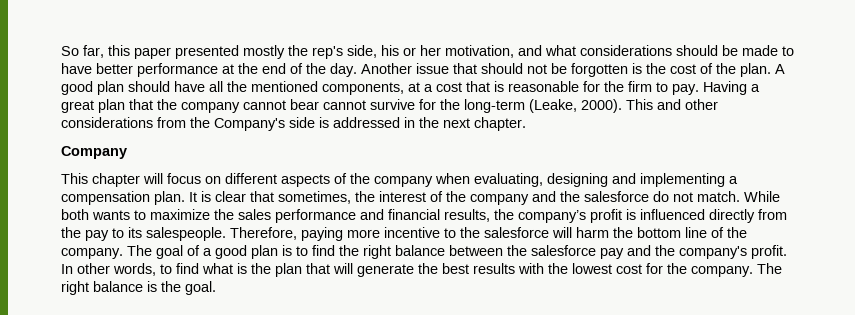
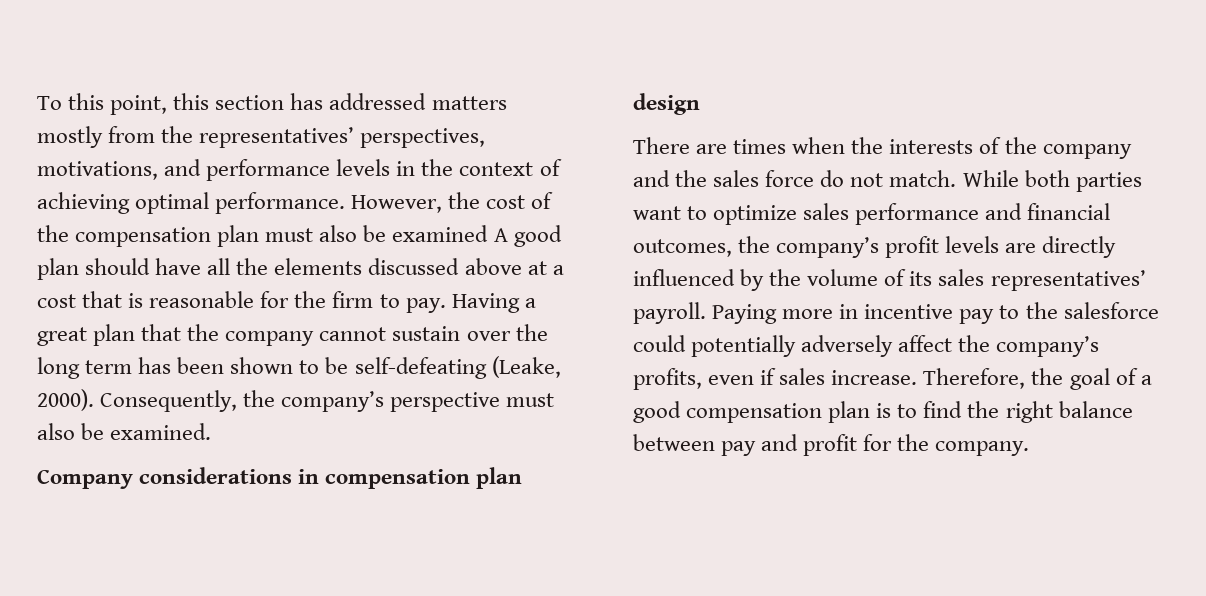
- So far, this paper presented mostly the rep's side, his or her motivation, and what considerations should be made to have better performance at the end of the day. Another issue that should not be forgotten is the cost of the plan. A good plan should have all the mentioned components, at a cost that is reasonable for the firm to pay.
+ To this point, this section has addressed matters mostly from the representatives’ perspectives, motivations, and performance levels in the context of achieving optimal performance. However, the cost of the compensation plan must also be examined A good plan should have all the elements discussed above at a cost that is reasonable for the firm to pay.
- Having a great plan that the company cannot bear cannot survive for the long-term (Leake, 2000). This and other considerations from the Company's side is addressed in the next chapter.
- Company
- This chapter will focus on different aspects of the company when evaluating, designing and implementing a compensation plan. It is clear that sometimes, the interest of the company and the salesforce do not match.
+ Having a great plan that the company cannot sustain over the long term has been shown to be self-defeating (Leake, 2000). Consequently, the company’s perspective must also be examined.
+ Company considerations in compensation plan design
+ There are times when the interests of the company and the sales force do not match.
- While both wants to maximize the sales performance and financial results, the company’s profit is influenced directly from the pay to its salespeople. Therefore, paying more incentive to the salesforce will harm the bottom line of the company. The goal of a good plan is to find the right balance between the salesforce pay and the company's profit. In other words, to find what is the plan that will generate the best results with the lowest cost for the company. The right balance is the goal.
+ While both parties want to optimize sales performance and financial outcomes, the company’s profit levels are directly influenced by the volume of its sales representatives’ payroll. Paying more in incentive pay to the salesforce could potentially adversely affect the company’s profits, even if sales increase. Therefore, the goal of a good compensation plan is to find the right balance between pay and profit for the company.

